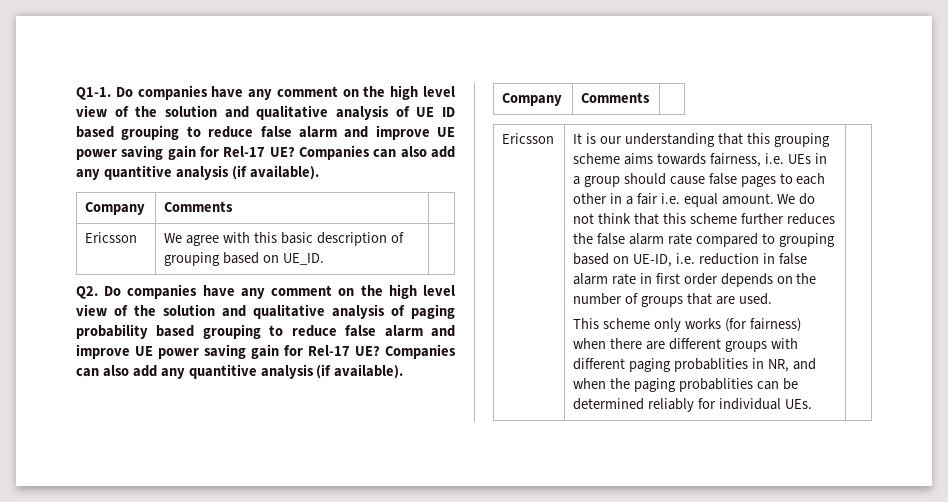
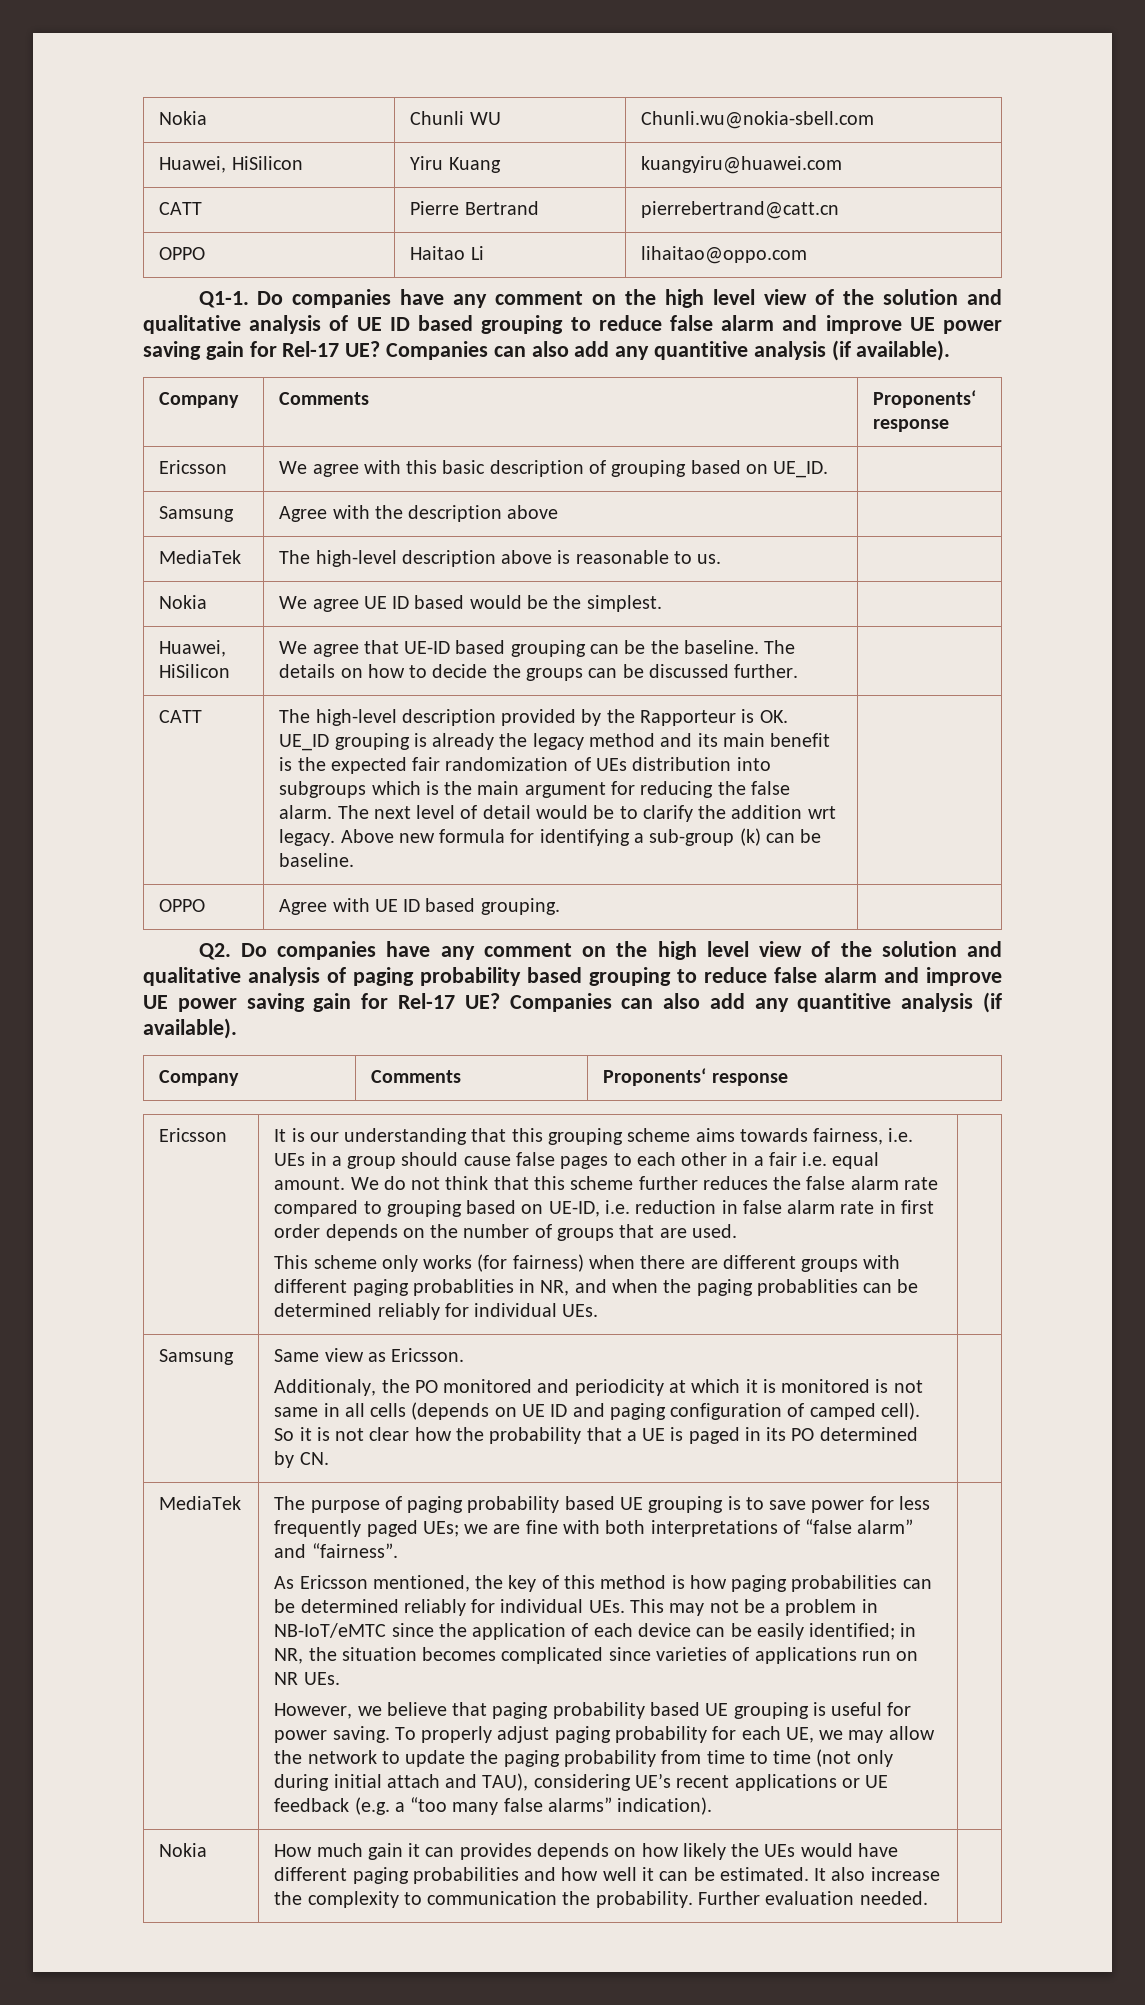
+ Nokia | Chunli WU | Chunli.wu@nokia-sbell.com
+ Huawei, HiSilicon | Yiru Kuang | kuangyiru@huawei.com
+ CATT | Pierre Bertrand | pierrebertrand@catt.cn
+ OPPO | Haitao Li | lihaitao@oppo.com
  Do companies have any comment on the high level view of the solution and qualitative analysis of UE ID based grouping to reduce false alarm and improve UE power saving gain for Rel-17 UE? Companies can also add any quantitive analysis (if available).
- Company | Comments |
+ Company | Comments | Proponents‘ response
+ Samsung | Agree with the description above |
+ MediaTek | The high-level description above is reasonable to us. |
+ Nokia | We agree UE ID based would be the simplest. |
+ Huawei, HiSilicon | We agree that UE-ID based grouping can be the baseline. The details on how to decide the groups can be discussed further. |
+ CATT | The high-level description provided by the Rapporteur is OK. UE_ID grouping is already the legacy method and its main benefit is the expected fair randomization of UEs distribution into subgroups which is the main argument for reducing the false alarm. The next level of detail would be to clarify the addition wrt legacy. Above new formula for identifying a sub-group (k) can be baseline. |
+ OPPO | Agree with UE ID based grouping. |
  Q2. Do companies have any comment on the high level view of the solution and qualitative analysis of paging probability based grouping to reduce false alarm and improve UE power saving gain for Rel-17 UE? Companies can also add any quantitive analysis (if available).
- Company | Comments |
+ Company | Comments | Proponents‘ response
+ Samsung | Same view as Ericsson.
+ Additionaly, the PO monitored and periodicity at which it is monitored is not same in all cells (depends on UE ID and paging configuration of camped cell). So it is not clear how the probability that a UE is paged in its PO determined by CN. |
+ MediaTek | The purpose of paging probability based UE grouping is to save power for less frequently paged UEs; we are fine with both interpretations of “false alarm” and “fairness”.
+ As Ericsson mentioned, the key of this method is how paging probabilities can be determined reliably for individual UEs. This may not be a problem in NB-IoT/eMTC since the application of each device can be easily identified; in NR, the situation becomes complicated since varieties of applications run on NR UEs.
+ However, we believe that paging probability based UE grouping is useful for power saving. To properly adjust paging probability for each UE, we may allow the network to update the paging probability from time to time (not only during initial attach and TAU), considering UE’s recent applications or UE feedback (e.g. a “too many false alarms” indication). |
+ Nokia | How much gain it can provides depends on how likely the UEs would have different paging probabilities and how well it can be estimated. It also increase the complexity to communication the probability. Further evaluation needed. |

